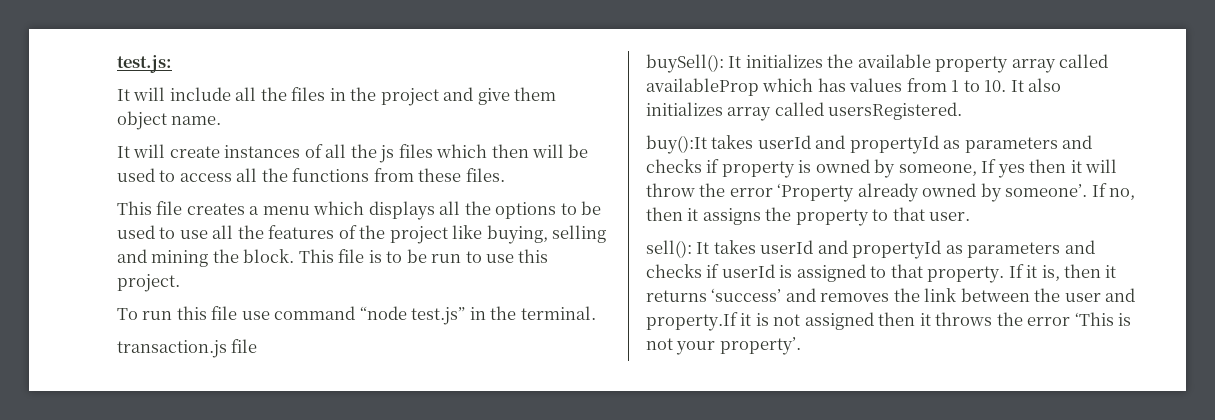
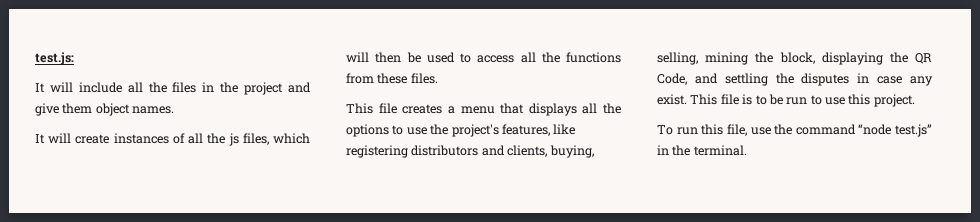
- It will include all the files in the project and give them object name.
+ It will include all the files in the project and give them object names.
- It will create instances of all the js files which then will be used to access all the functions from these files.
+ It will create instances of all the js files, which will then be used to access all the functions from these files.
- This file creates a menu which displays all the options to be used to use all the features of the project like buying, selling and mining the block.
+ This file creates a menu that displays all the options to use the project's features, like registering distributors and clients, buying, selling, mining the block, displaying the QR Code, and settling the disputes in case any exist.
- To run this file use command “node test.js” in the terminal.
+ To run this file, use the command “node test.js” in the terminal.
- transaction.js file
- buySell(): It initializes the available property array called availableProp which has values from 1 to 10. It also initializes array called usersRegistered.
- buy():It takes userId and propertyId as parameters and checks if property is owned by someone, If yes then it will throw the error ‘Property already owned by someone’. If no, then it assigns the property to that user.
- sell(): It takes userId and propertyId as parameters and checks if userId is assigned to that property. If it is, then it returns ‘success’ and removes the link between the user and property.If it is not assigned then it throws the error ‘This is not your property’.

